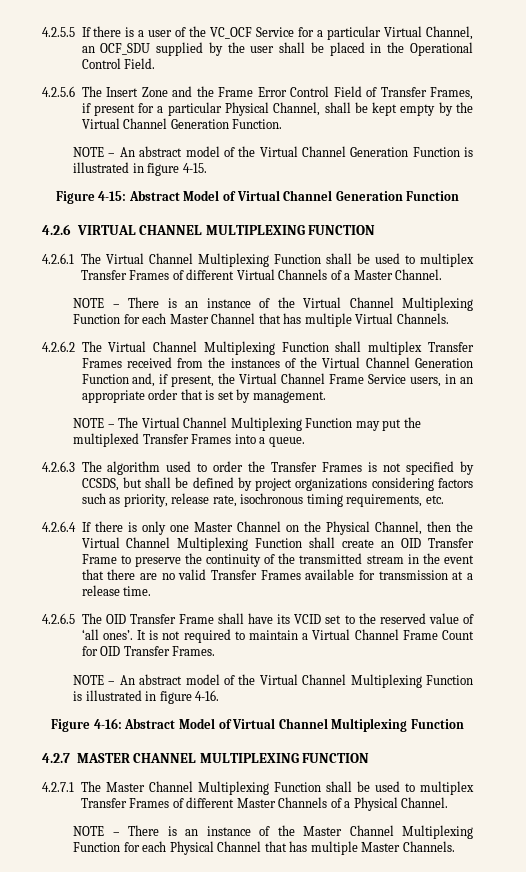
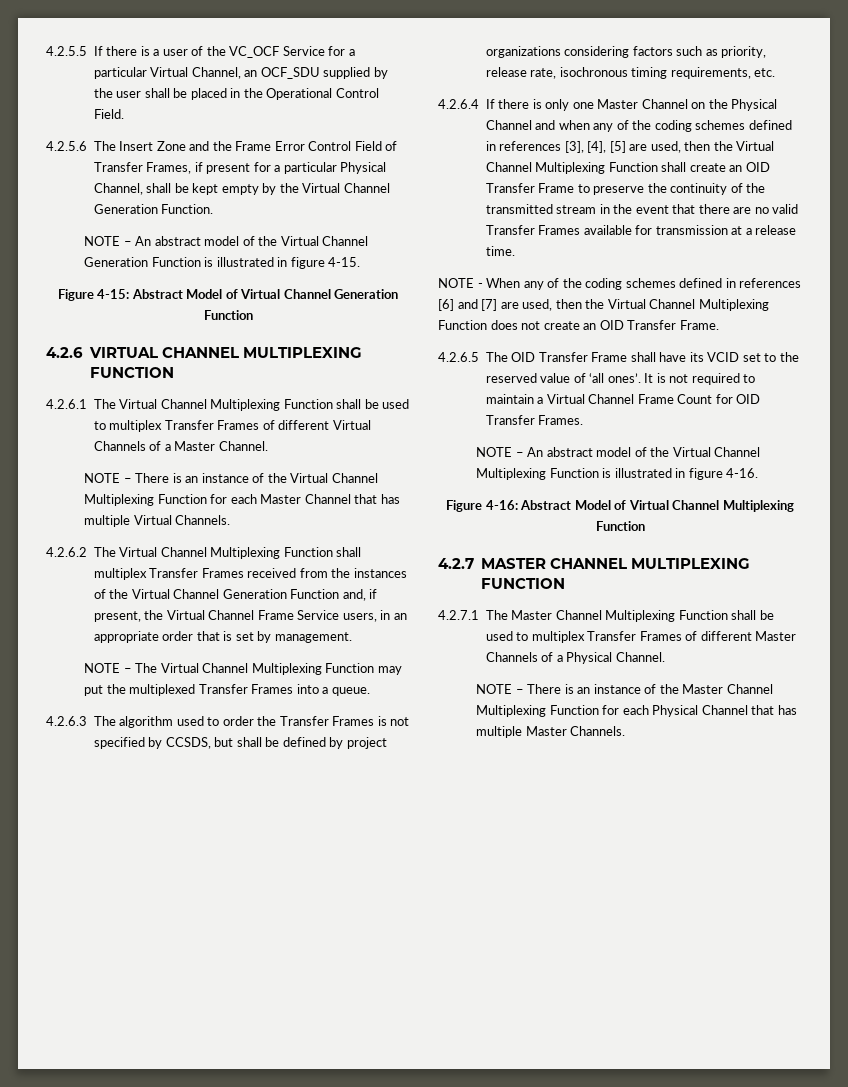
- 4.2.6.4 If there is only one Master Channel on the Physical Channel, then the Virtual Channel Multiplexing Function shall create an OID Transfer Frame to preserve the continuity of the transmitted stream in the event that there are no valid Transfer Frames available for transmission at a release time.
+ 4.2.6.4 If there is only one Master Channel on the Physical Channel and when any of the coding schemes defined in references [3], [4], [5] are used, then the Virtual Channel Multiplexing Function shall create an OID Transfer Frame to preserve the continuity of the transmitted stream in the event that there are no valid Transfer Frames available for transmission at a release time.
+ NOTE - When any of the coding schemes defined in references [6] and [7] are used, then the Virtual Channel Multiplexing Function does not create an OID Transfer Frame.

